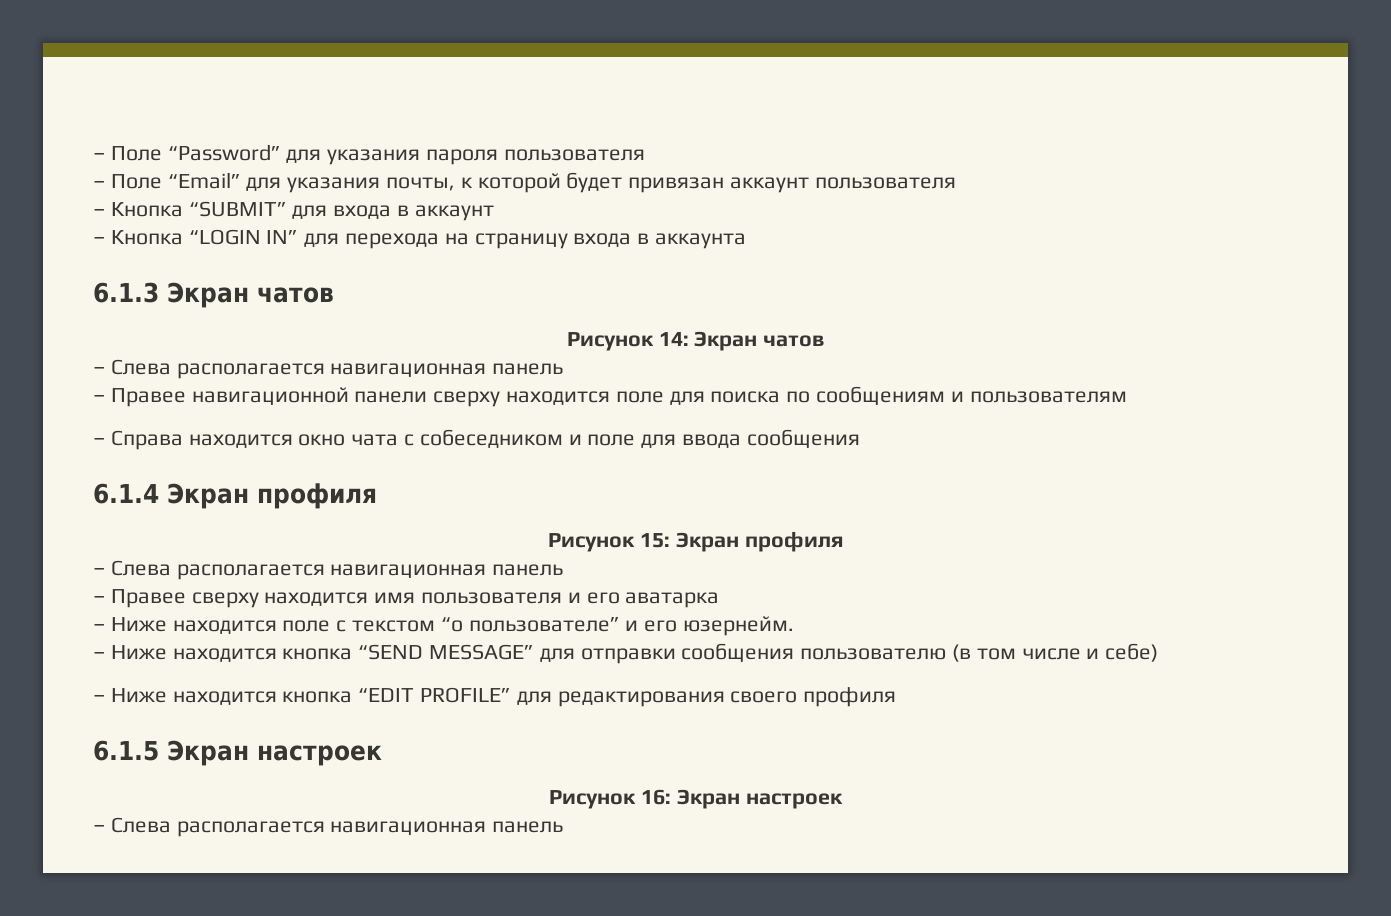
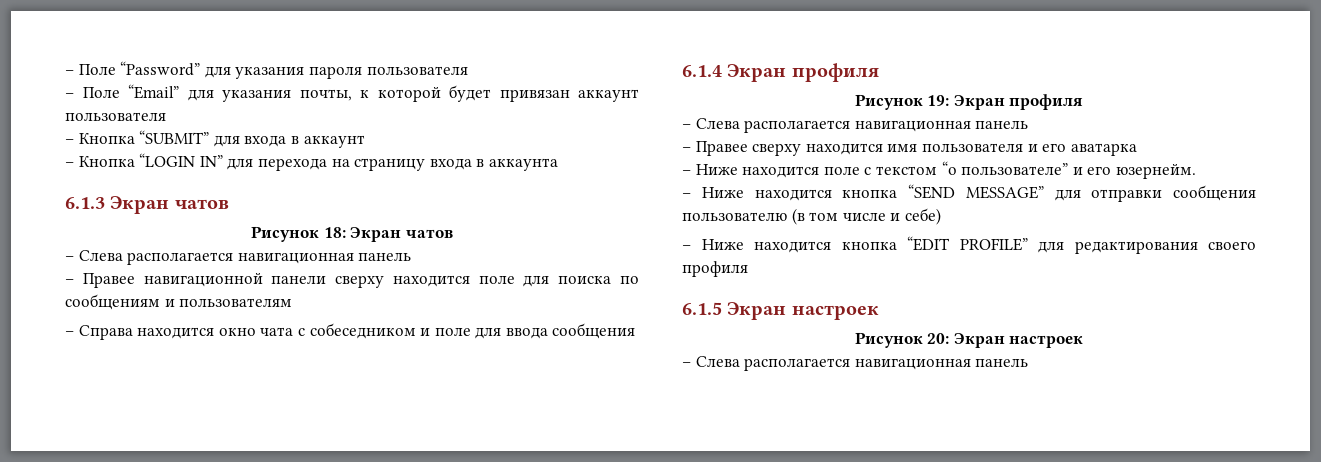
- Рисунок 14: Экран чатов
+ Рисунок 18: Экран чатов
- Рисунок 15: Экран профиля
+ Рисунок 19: Экран профиля
- Рисунок 16: Экран настроек
+ Рисунок 20: Экран настроек

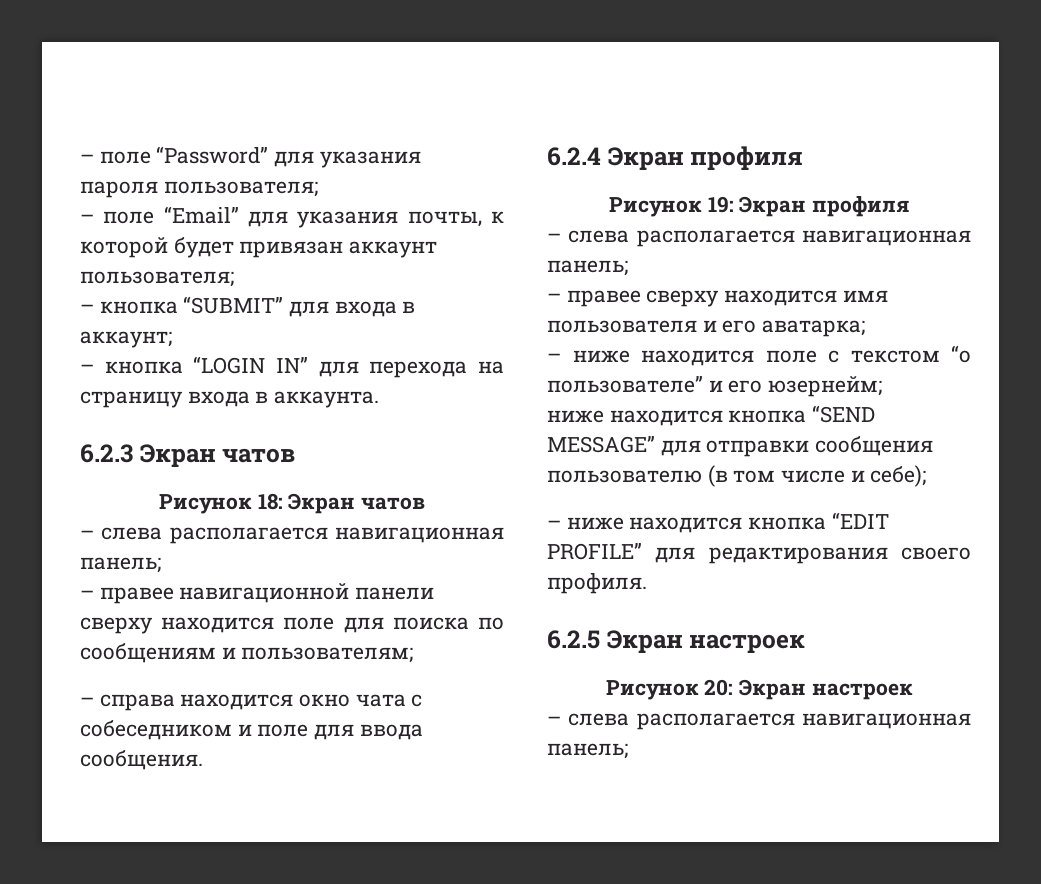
- – Поле “Password” для указания пароля пользователя
- – Поле “Email” для указания почты, к которой будет привязан аккаунт пользователя
- – Кнопка “SUBMIT” для входа в аккаунт
- – Кнопка “LOGIN IN” для перехода на страницу входа в аккаунта
- 6.1.3 Экран чатов
+ – поле “Password” для указания пароля пользователя;
+ – поле “Email” для указания почты, к которой будет привязан аккаунт пользователя;
+ – кнопка “SUBMIT” для входа в аккаунт;
+ – кнопка “LOGIN IN” для перехода на страницу входа в аккаунта.
+ 6.2.3 Экран чатов
  Рисунок 18: Экран чатов
- – Слева располагается навигационная панель
- – Правее навигационной панели сверху находится поле для поиска по сообщениям и пользователям
- – Справа находится окно чата с собеседником и поле для ввода сообщения
- 6.1.4 Экран профиля
+ – слева располагается навигационная панель;
+ – правее навигационной панели сверху находится поле для поиска по сообщениям и пользователям;
+ – справа находится окно чата с собеседником и поле для ввода сообщения.
+ 6.2.4 Экран профиля
  Рисунок 19: Экран профиля
- – Слева располагается навигационная панель
- – Правее сверху находится имя пользователя и его аватарка
- – Ниже находится поле с текстом “о пользователе” и его юзернейм.
- – Ниже находится кнопка “SEND MESSAGE” для отправки сообщения пользователю (в том числе и себе)
- – Ниже находится кнопка “EDIT PROFILE” для редактирования своего профиля
- 6.1.5 Экран настроек
+ – слева располагается навигационная панель;
+ – правее сверху находится имя пользователя и его аватарка;
+ – ниже находится поле с текстом “о пользователе” и его юзернейм;
+ ниже находится кнопка “SEND MESSAGE” для отправки сообщения пользователю (в том числе и себе);
+ – ниже находится кнопка “EDIT PROFILE” для редактирования своего профиля.
+ 6.2.5 Экран настроек
  Рисунок 20: Экран настроек
- – Слева располагается навигационная панель
+ – слева располагается навигационная панель;

